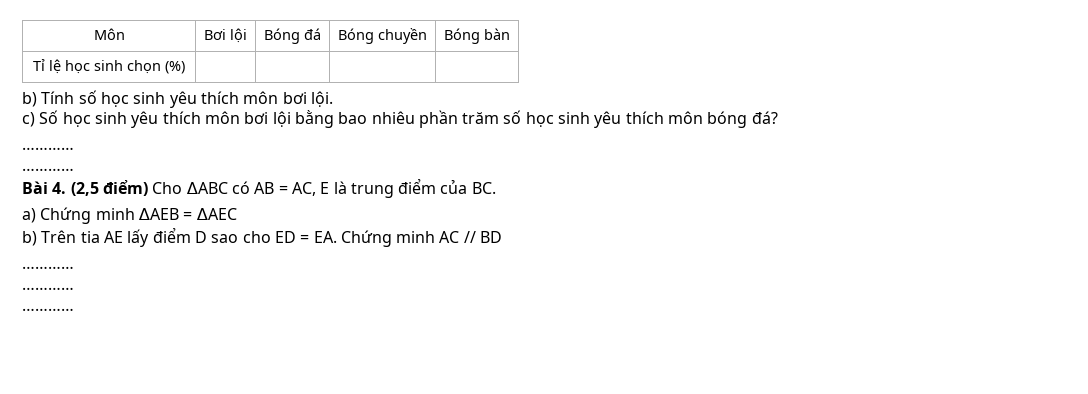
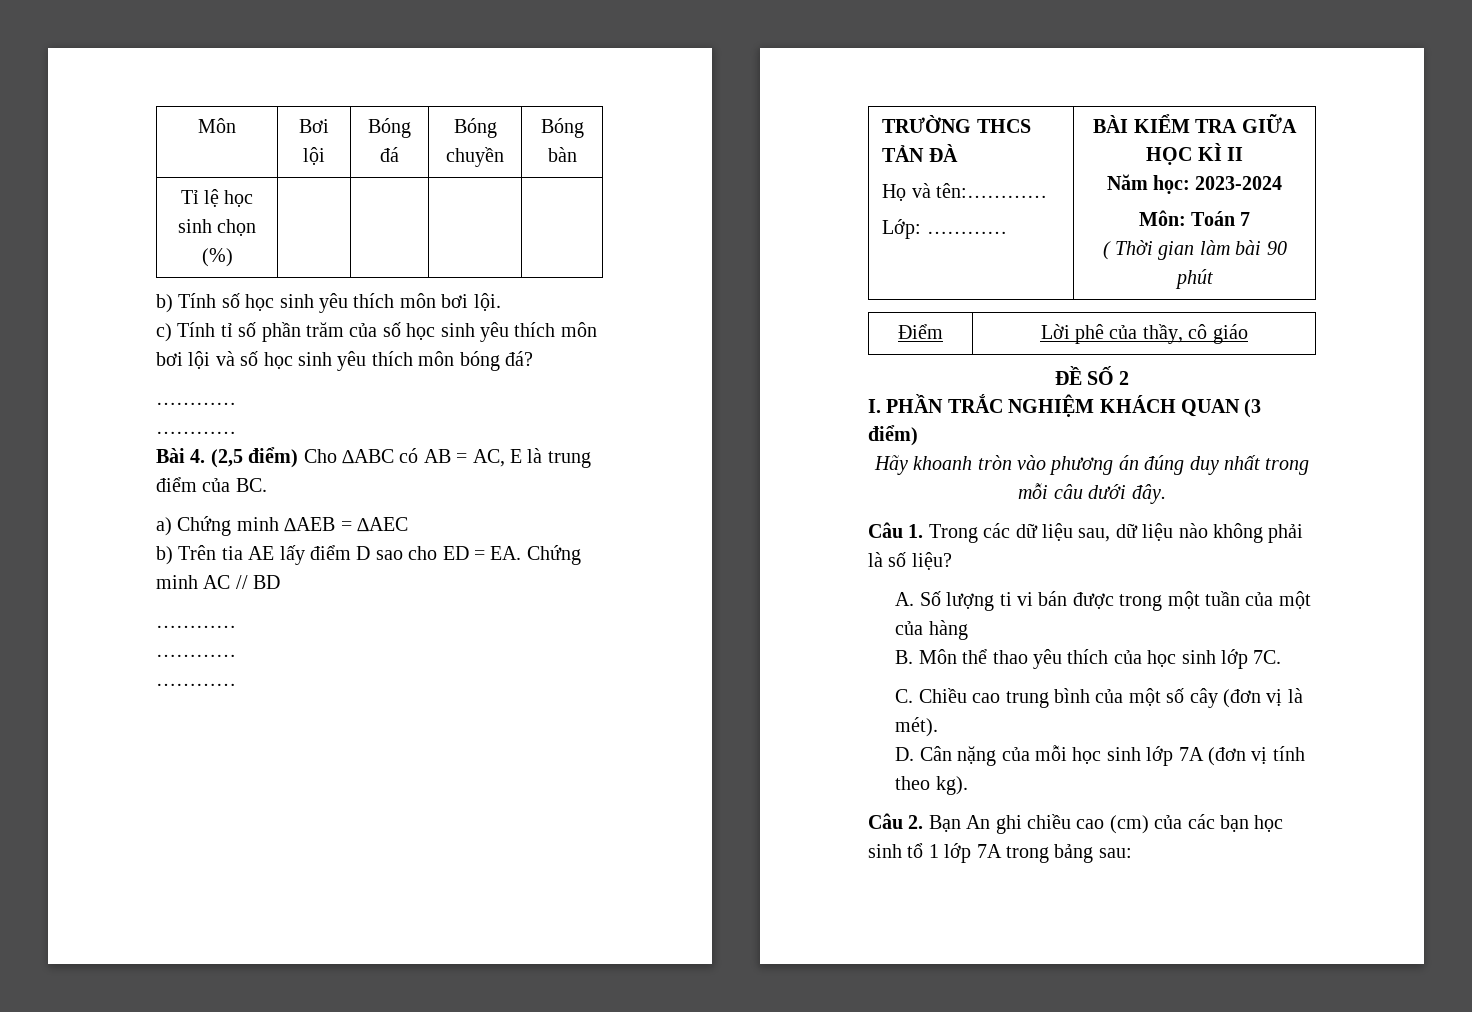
- c) Số học sinh yêu thích môn bơi lội bằng bao nhiêu phần trăm số học sinh yêu thích môn bóng đá?
+ c) Tính tỉ số phần trăm của số học sinh yêu thích môn bơi lội và số học sinh yêu thích môn bóng đá?
+ TRƯỜNG THCS TẢN ĐÀ
+ Họ và tên:…………
+ Lớp: ………… | BÀI KIỂM TRA GIỮA HỌC KÌ II
+ Năm học: 2023-2024
+ Môn: Toán 7
+ ( Thời gian làm bài 90 phút
+ Điểm | Lời phê của thầy, cô giáo
+ ĐỀ SỐ 2
+ I. PHẦN TRẮC NGHIỆM KHÁCH QUAN (3 điểm)
+ Hãy khoanh tròn vào phương án đúng duy nhất trong mỗi câu dưới đây.
+ Câu 1. Trong các dữ liệu sau, dữ liệu nào không phải là số liệu?
+ A. Số lượng ti vi bán được trong một tuần của một của hàng
+ B. Môn thể thao yêu thích của học sinh lớp 7C.
+ C. Chiều cao trung bình của một số cây (đơn vị là mét).
+ D. Cân nặng của mỗi học sinh lớp 7A (đơn vị tính theo kg).
+ Câu 2. Bạn An ghi chiều cao (cm) của các bạn học sinh tổ 1 lớp 7A trong bảng sau:

